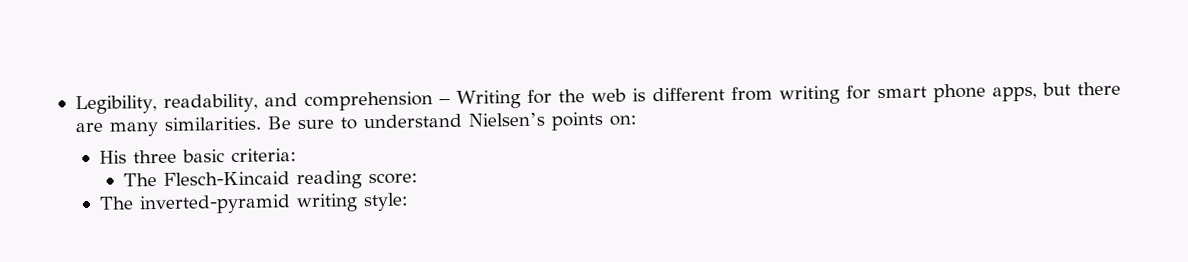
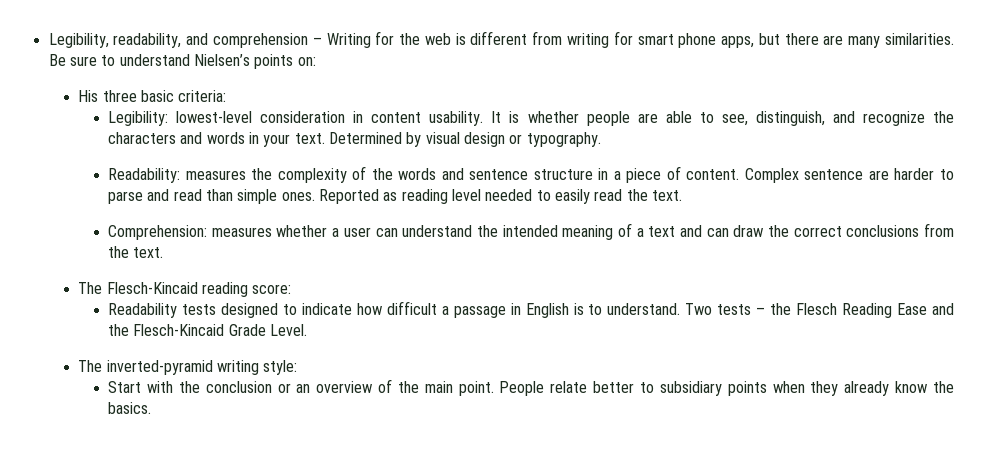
+ Legibility: lowest-level consideration in content usability. It is whether people are able to see, distinguish, and recognize the characters and words in your text. Determined by visual design or typography.
+ Readability: measures the complexity of the words and sentence structure in a piece of content. Complex sentence are harder to parse and read than simple ones. Reported as reading level needed to easily read the text.
+ Comprehension: measures whether a user can understand the intended meaning of a text and can draw the correct conclusions from the text.
  The Flesch-Kincaid reading score:
+ Readability tests designed to indicate how difficult a passage in English is to understand. Two tests – the Flesch Reading Ease and the Flesch-Kincaid Grade Level.
  The inverted-pyramid writing style:
+ Start with the conclusion or an overview of the main point. People relate better to subsidiary points when they already know the basics.

